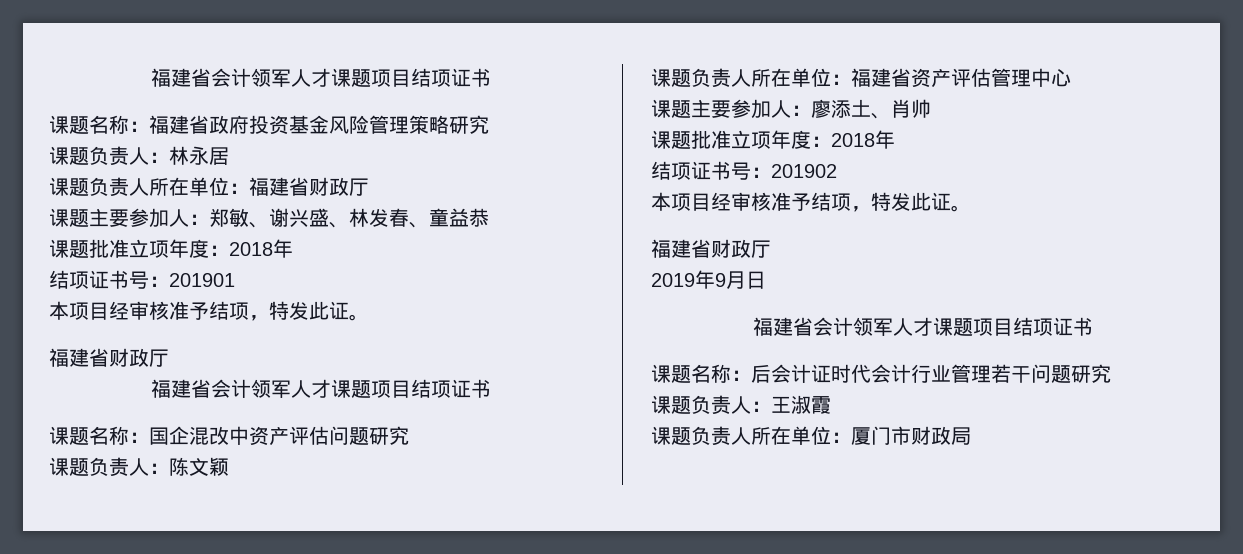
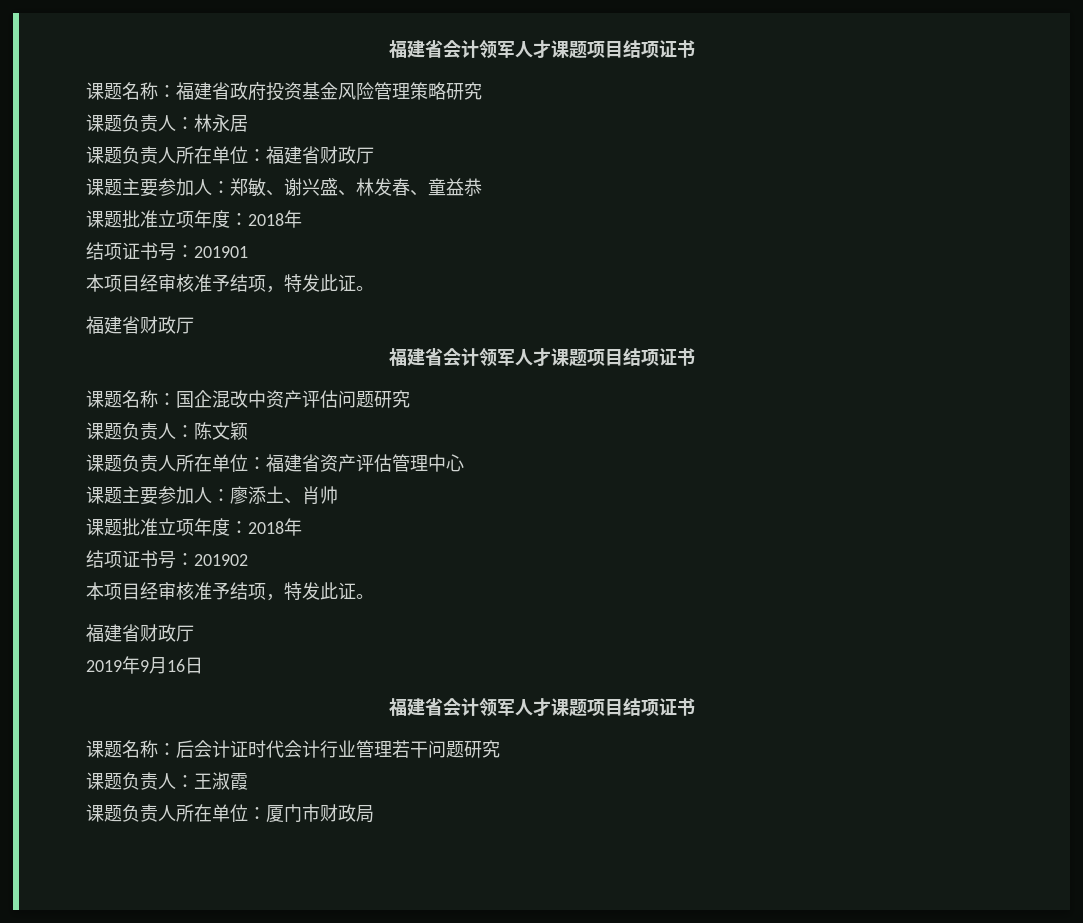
- 2019年9月日
+ 2019年9月16日

